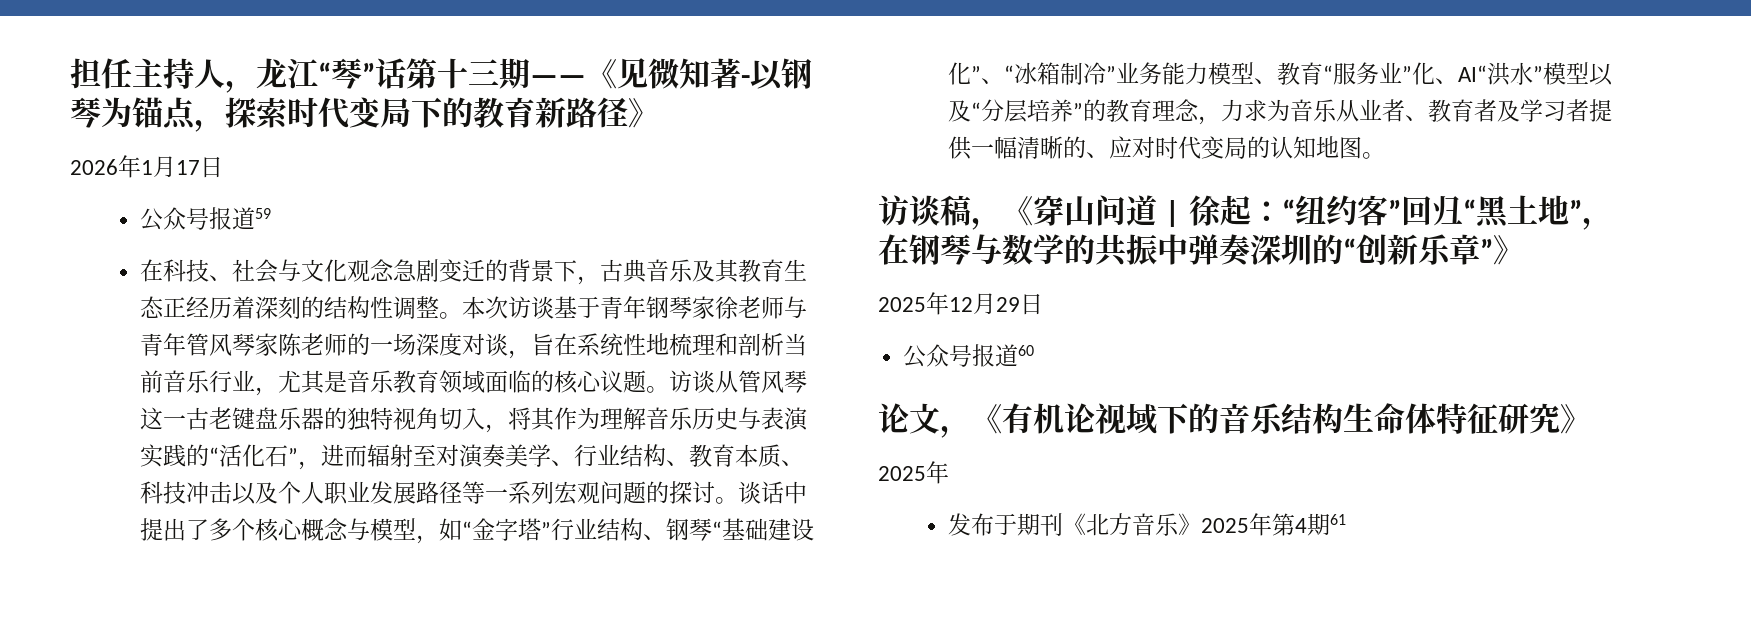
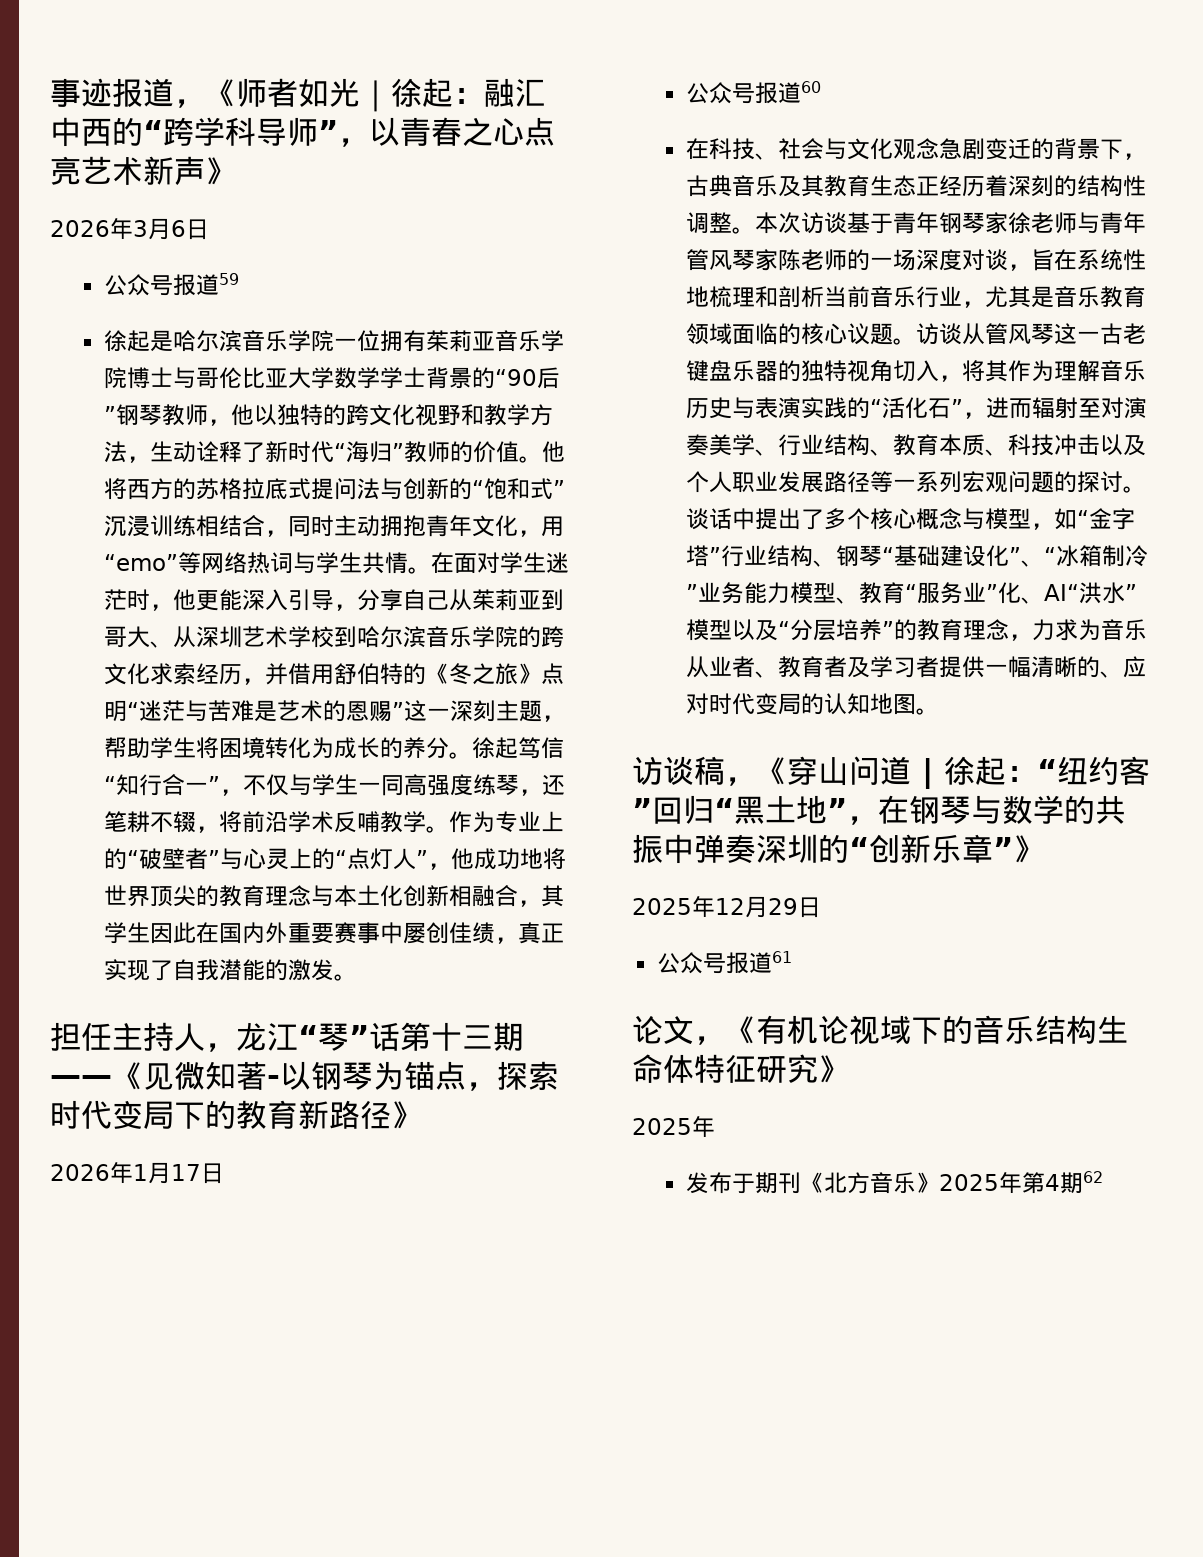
+ 事迹报道，《师者如光｜徐起：融汇中西的“跨学科导师”，以青春之心点亮艺术新声》
+ 2026年3月6日
+ 公众号报道59
+ 徐起是哈尔滨音乐学院一位拥有茱莉亚音乐学院博士与哥伦比亚大学数学学士背景的“90后”钢琴教师，他以独特的跨文化视野和教学方法，生动诠释了新时代“海归”教师的价值。他将西方的苏格拉底式提问法与创新的“饱和式”沉浸训练相结合，同时主动拥抱青年文化，用“emo”等网络热词与学生共情。在面对学生迷茫时，他更能深入引导，分享自己从茱莉亚到哥大、从深圳艺术学校到哈尔滨音乐学院的跨文化求索经历，并借用舒伯特的《冬之旅》点明“迷茫与苦难是艺术的恩赐”这一深刻主题，帮助学生将困境转化为成长的养分。徐起笃信“知行合一”，不仅与学生一同高强度练琴，还笔耕不辍，将前沿学术反哺教学。作为专业上的“破壁者”与心灵上的“点灯人”，他成功地将世界顶尖的教育理念与本土化创新相融合，其学生因此在国内外重要赛事中屡创佳绩，真正实现了自我潜能的激发。
- 公众号报道59
+ 公众号报道60
- 公众号报道60
+ 公众号报道61
- 发布于期刊《北方音乐》2025年第4期61
+ 发布于期刊《北方音乐》2025年第4期62

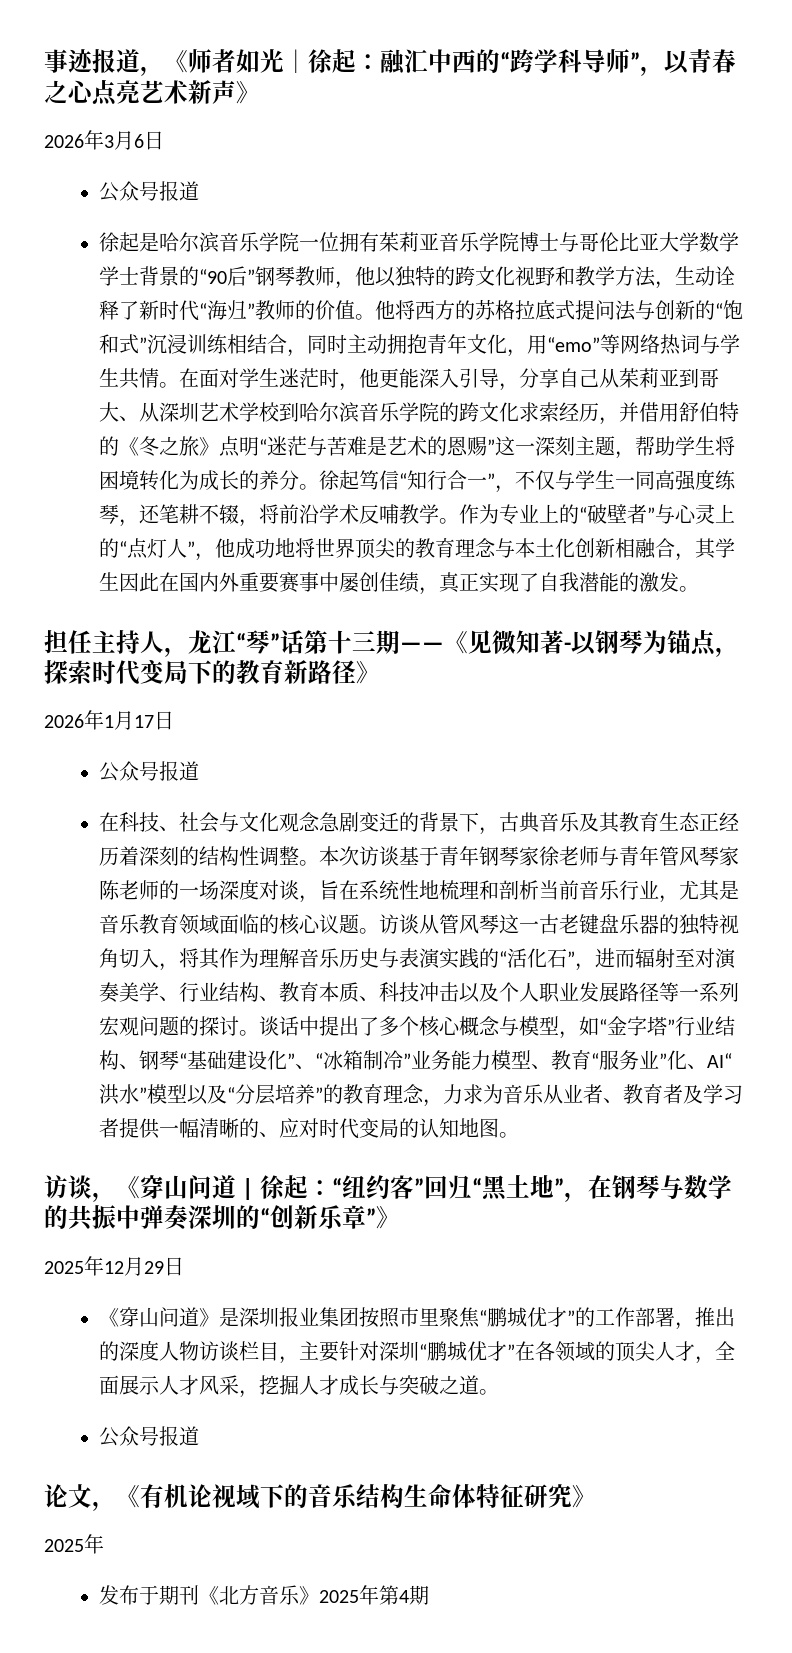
  2026年3月6日
- 公众号报道59
+ 公众号报道
  2026年1月17日
- 公众号报道60
+ 公众号报道
- 访谈稿，《穿山问道 | 徐起：“纽约客”回归“黑土地”，在钢琴与数学的共振中弹奏深圳的“创新乐章”》
+ 访谈，《穿山问道 | 徐起：“纽约客”回归“黑土地”，在钢琴与数学的共振中弹奏深圳的“创新乐章”》
- 公众号报道61
+ 《穿山问道》是深圳报业集团按照市里聚焦“鹏城优才”的工作部署，推出的深度人物访谈栏目，主要针对深圳“鹏城优才”在各领域的顶尖人才，全面展示人才风采，挖掘人才成长与突破之道。
+ 公众号报道
- 发布于期刊《北方音乐》2025年第4期62
+ 发布于期刊《北方音乐》2025年第4期

